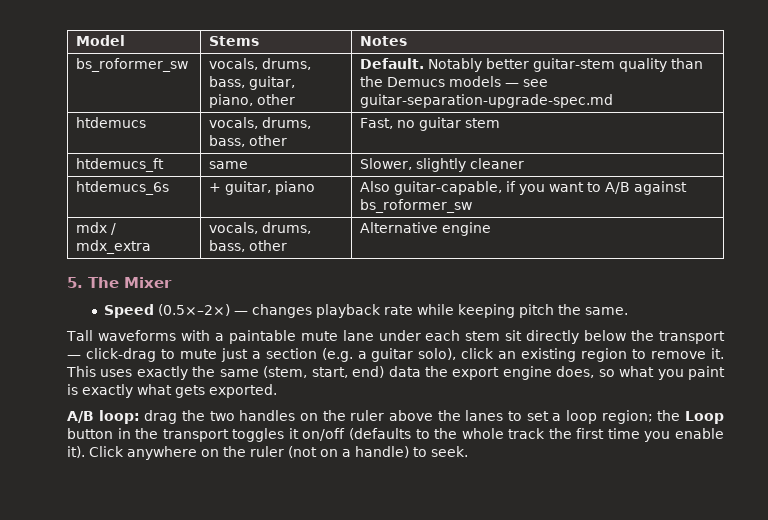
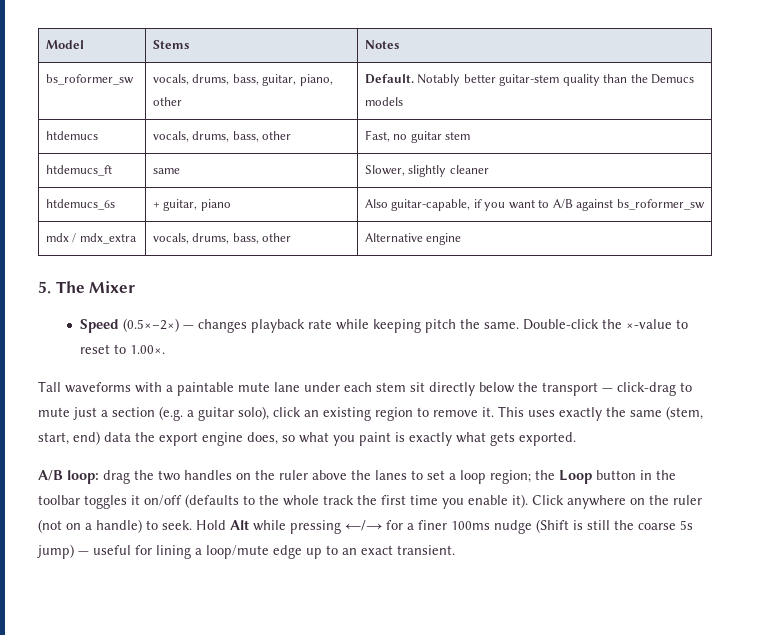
- bs_roformer_sw | vocals, drums, bass, guitar, piano, other | Default. Notably better guitar-stem quality than the Demucs models — see guitar-separation-upgrade-spec.md
+ bs_roformer_sw | vocals, drums, bass, guitar, piano, other | Default. Notably better guitar-stem quality than the Demucs models
+ Double-click the ×-value to reset to 1.00×.
- A/B loop: drag the two handles on the ruler above the lanes to set a loop region; the Loop button in the transport toggles it on/off (defaults to the whole track the first time you enable it).
+ A/B loop: drag the two handles on the ruler above the lanes to set a loop region; the Loop button in the toolbar toggles it on/off (defaults to the whole track the first time you enable it).
+ Hold Alt while pressing ←/→ for a finer 100ms nudge (Shift is still the coarse 5s jump) — useful for lining a loop/mute edge up to an exact transient.

